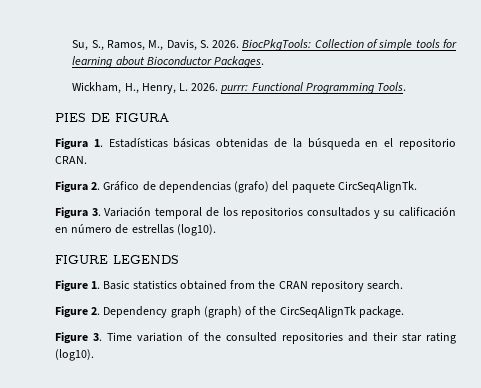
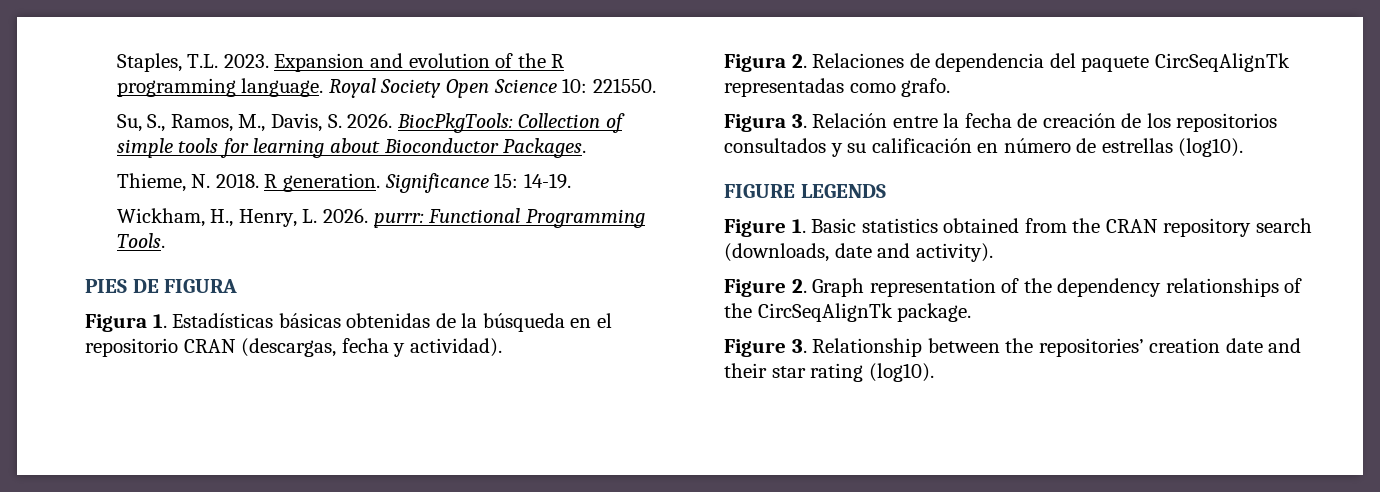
+ Staples, T.L. 2023. Expansion and evolution of the R programming language. Royal Society Open Science 10: 221550.
+ Thieme, N. 2018. R generation. Significance 15: 14-19.
- Figura 1. Estadísticas básicas obtenidas de la búsqueda en el repositorio CRAN.
- Figura 2. Gráfico de dependencias (grafo) del paquete CircSeqAlignTk.
- Figura 3. Variación temporal de los repositorios consultados y su calificación en número de estrellas (log10).
+ Figura 1. Estadísticas básicas obtenidas de la búsqueda en el repositorio CRAN (descargas, fecha y actividad).
+ Figura 2. Relaciones de dependencia del paquete CircSeqAlignTk representadas como grafo.
+ Figura 3. Relación entre la fecha de creación de los repositorios consultados y su calificación en número de estrellas (log10).
- Figure 1. Basic statistics obtained from the CRAN repository search.
- Figure 2. Dependency graph (graph) of the CircSeqAlignTk package.
+ Figure 1. Basic statistics obtained from the CRAN repository search (downloads, date and activity).
+ Figure 2. Graph representation of the dependency relationships of the CircSeqAlignTk package.
- Figure 3. Time variation of the consulted repositories and their star rating (log10).
+ Figure 3. Relationship between the repositories’ creation date and their star rating (log10).

